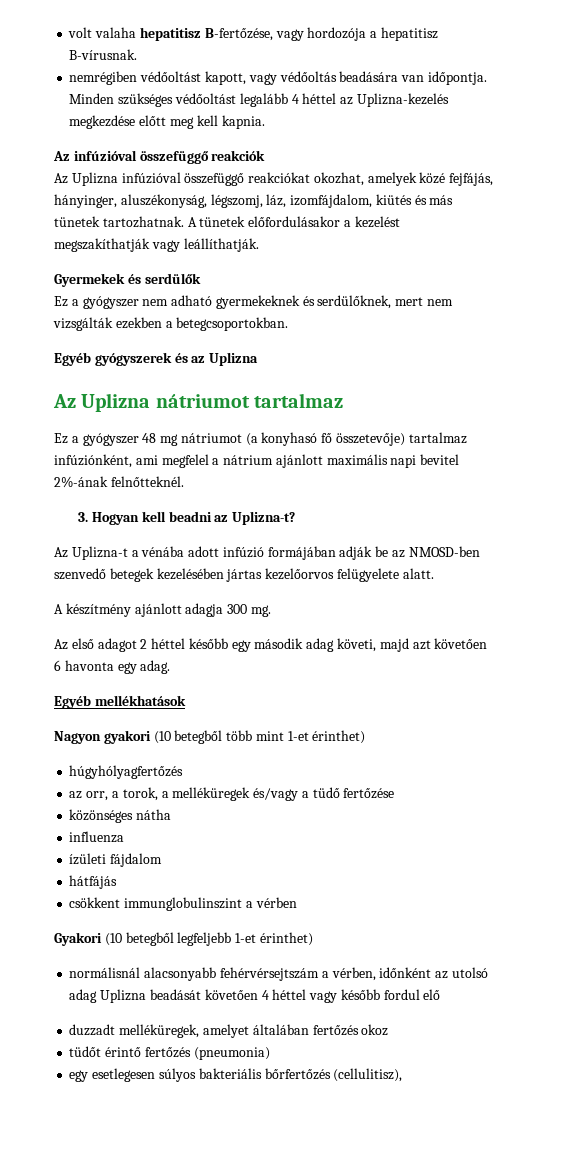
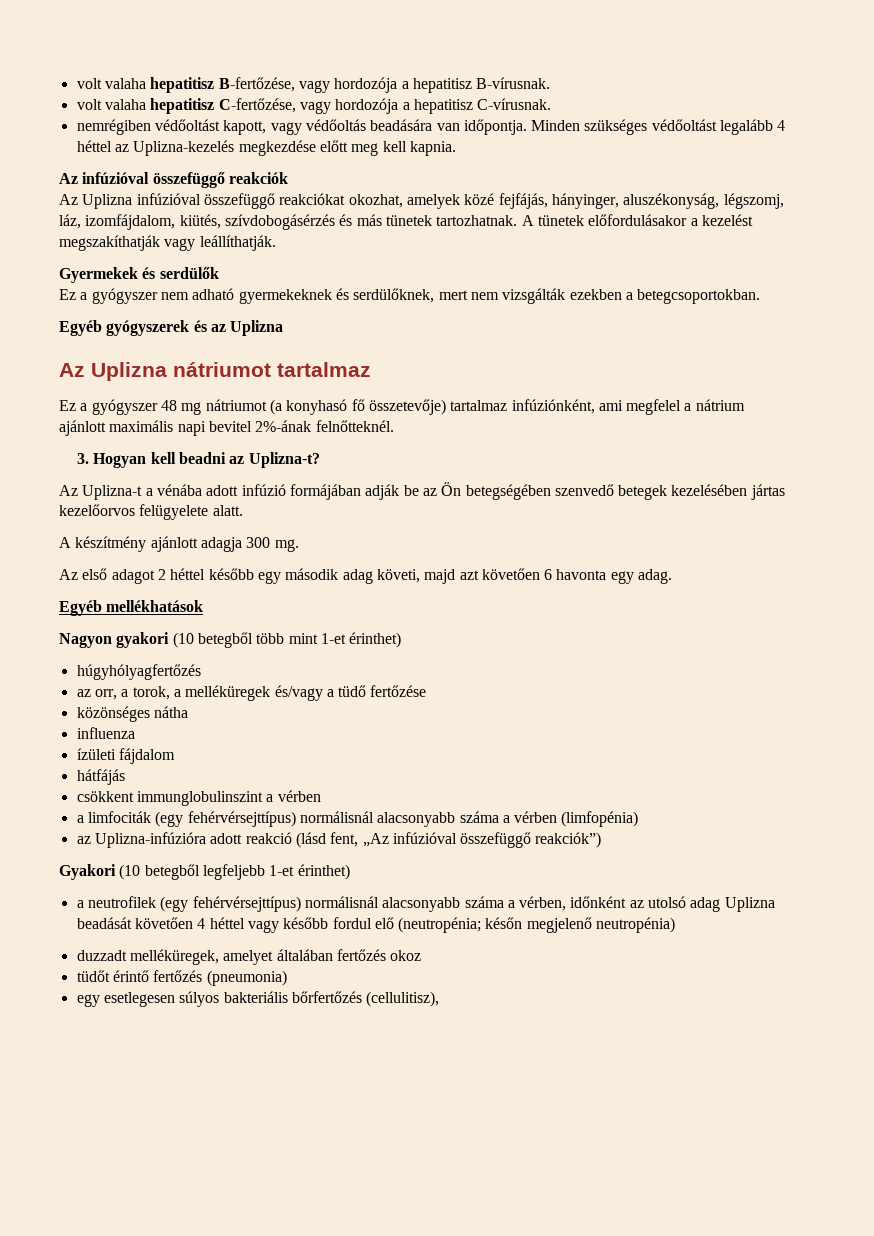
+ volt valaha hepatitisz C-fertőzése, vagy hordozója a hepatitisz C-vírusnak.
- Az Uplizna infúzióval összefüggő reakciókat okozhat, amelyek közé fejfájás, hányinger, aluszékonyság, légszomj, láz, izomfájdalom, kiütés és más tünetek tartozhatnak.
+ Az Uplizna infúzióval összefüggő reakciókat okozhat, amelyek közé fejfájás, hányinger, aluszékonyság, légszomj, láz, izomfájdalom, kiütés, szívdobogásérzés és más tünetek tartozhatnak.
- Az Uplizna-t a vénába adott infúzió formájában adják be az NMOSD-ben szenvedő betegek kezelésében jártas kezelőorvos felügyelete alatt.
+ Az Uplizna-t a vénába adott infúzió formájában adják be az Ön betegségében szenvedő betegek kezelésében jártas kezelőorvos felügyelete alatt.
+ a limfociták (egy fehérvérsejttípus) normálisnál alacsonyabb száma a vérben (limfopénia)
+ az Uplizna-infúzióra adott reakció (lásd fent, „Az infúzióval összefüggő reakciók”)
- normálisnál alacsonyabb fehérvérsejtszám a vérben, időnként az utolsó adag Uplizna beadását követően 4 héttel vagy később fordul elő
+ a neutrofilek (egy fehérvérsejttípus) normálisnál alacsonyabb száma a vérben, időnként az utolsó adag Uplizna beadását követően 4 héttel vagy később fordul elő (neutropénia; későn megjelenő neutropénia)

